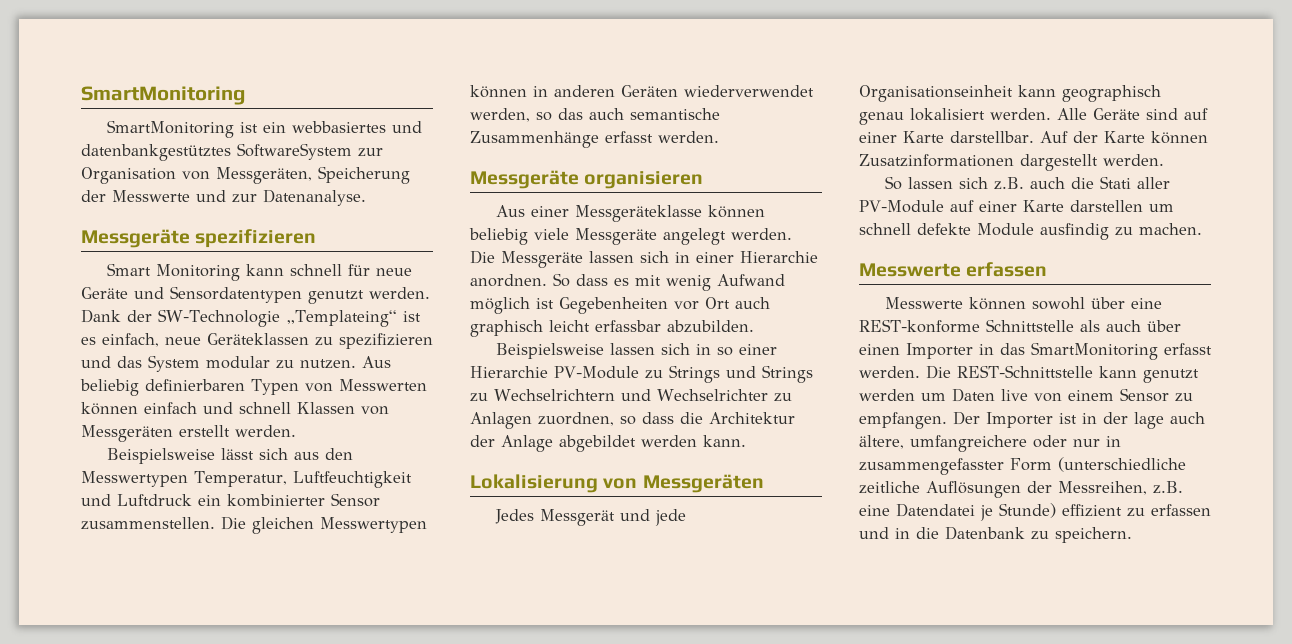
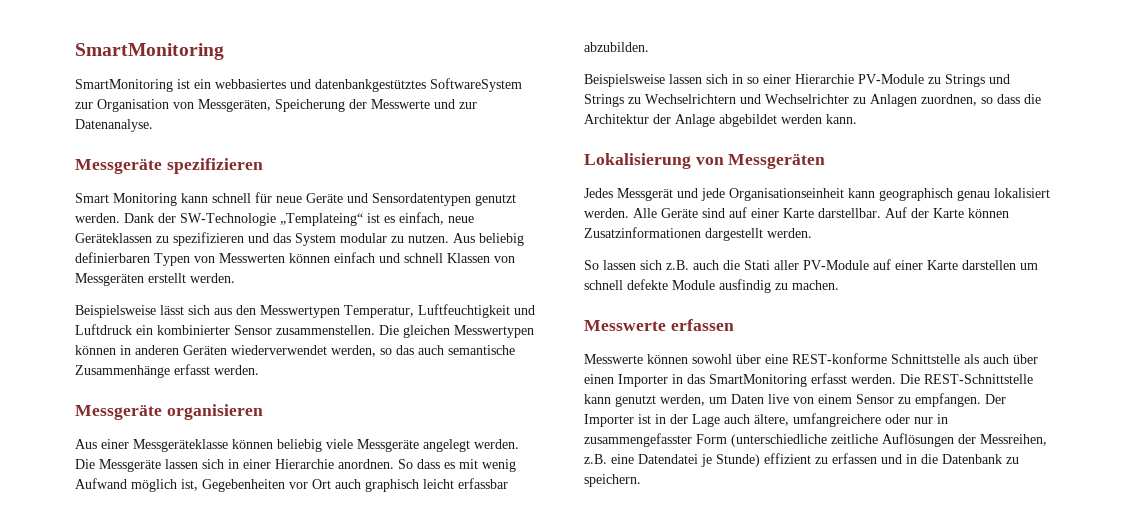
- So dass es mit wenig Aufwand möglich ist Gegebenheiten vor Ort auch graphisch leicht erfassbar abzubilden.
+ So dass es mit wenig Aufwand möglich ist, Gegebenheiten vor Ort auch graphisch leicht erfassbar abzubilden.
- Die REST-Schnittstelle kann genutzt werden um Daten live von einem Sensor zu empfangen.
+ Die REST-Schnittstelle kann genutzt werden, um Daten live von einem Sensor zu empfangen.
- Der Importer ist in der lage auch ältere, umfangreichere oder nur in zusammengefasster Form (unterschiedliche zeitliche Auflösungen der Messreihen, z.B. eine Datendatei je Stunde) effizient zu erfassen und in die Datenbank zu speichern.
+ Der Importer ist in der Lage auch ältere, umfangreichere oder nur in zusammengefasster Form (unterschiedliche zeitliche Auflösungen der Messreihen, z.B. eine Datendatei je Stunde) effizient zu erfassen und in die Datenbank zu speichern.

